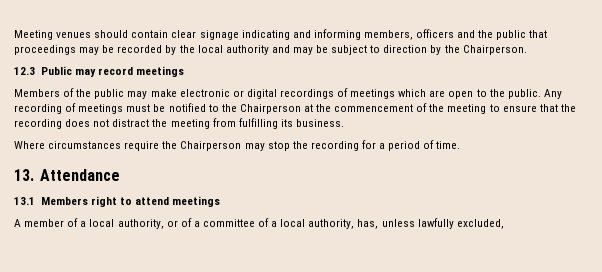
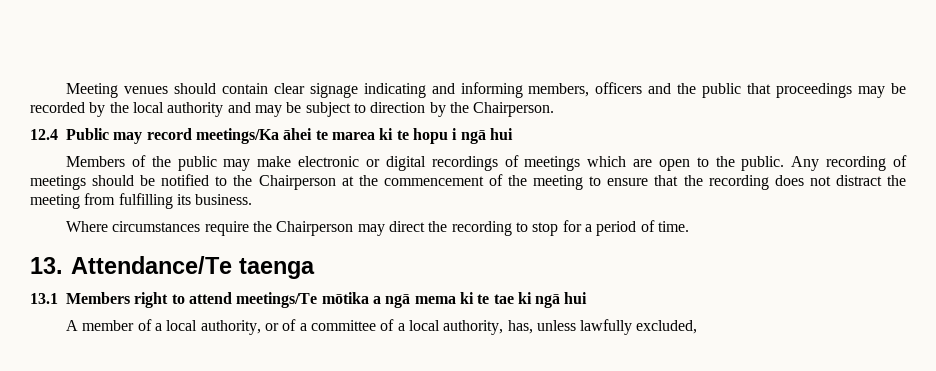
- 12.3 Public may record meetings
+ 12.4 Public may record meetings/Ka āhei te marea ki te hopu i ngā hui
- Any recording of meetings must be notified to the Chairperson at the commencement of the meeting to ensure that the recording does not distract the meeting from fulfilling its business.
+ Any recording of meetings should be notified to the Chairperson at the commencement of the meeting to ensure that the recording does not distract the meeting from fulfilling its business.
- Where circumstances require the Chairperson may stop the recording for a period of time.
+ Where circumstances require the Chairperson may direct the recording to stop for a period of time.
- 13. Attendance
+ 13. Attendance/Te taenga
- 13.1 Members right to attend meetings
+ 13.1 Members right to attend meetings/Te mōtika a ngā mema ki te tae ki ngā hui

